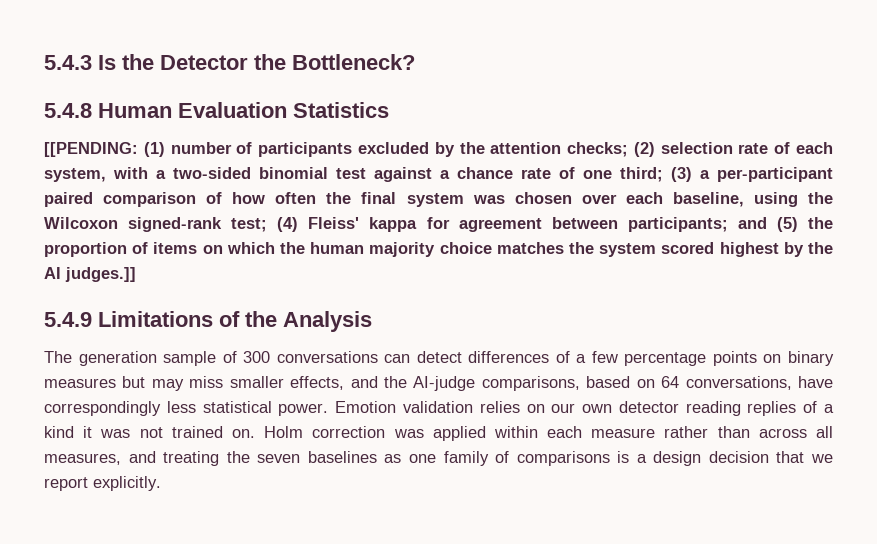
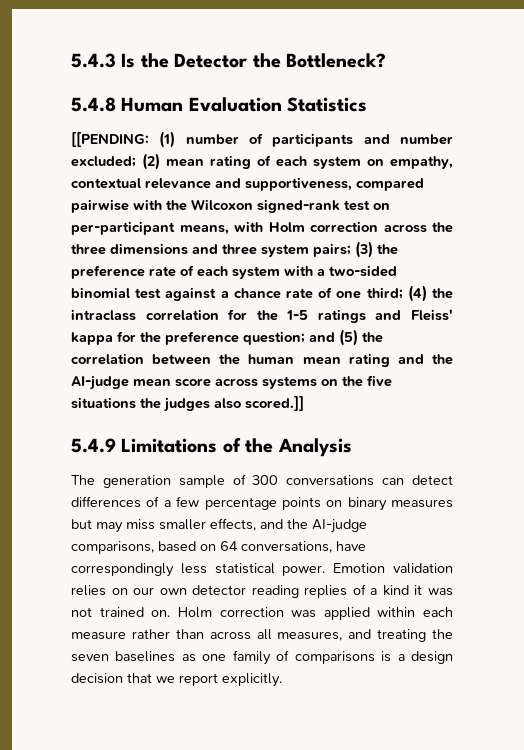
- [[PENDING: (1) number of participants excluded by the attention checks; (2) selection rate of each system, with a two-sided binomial test against a chance rate of one third; (3) a per-participant paired comparison of how often the final system was chosen over each baseline, using the Wilcoxon signed-rank test; (4) Fleiss' kappa for agreement between participants; and (5) the proportion of items on which the human majority choice matches the system scored highest by the AI judges.]]
+ [[PENDING: (1) number of participants and number excluded; (2) mean rating of each system on empathy, contextual relevance and supportiveness, compared pairwise with the Wilcoxon signed-rank test on per-participant means, with Holm correction across the three dimensions and three system pairs; (3) the preference rate of each system with a two-sided binomial test against a chance rate of one third; (4) the intraclass correlation for the 1-5 ratings and Fleiss' kappa for the preference question; and (5) the correlation between the human mean rating and the AI-judge mean score across systems on the five situations the judges also scored.]]

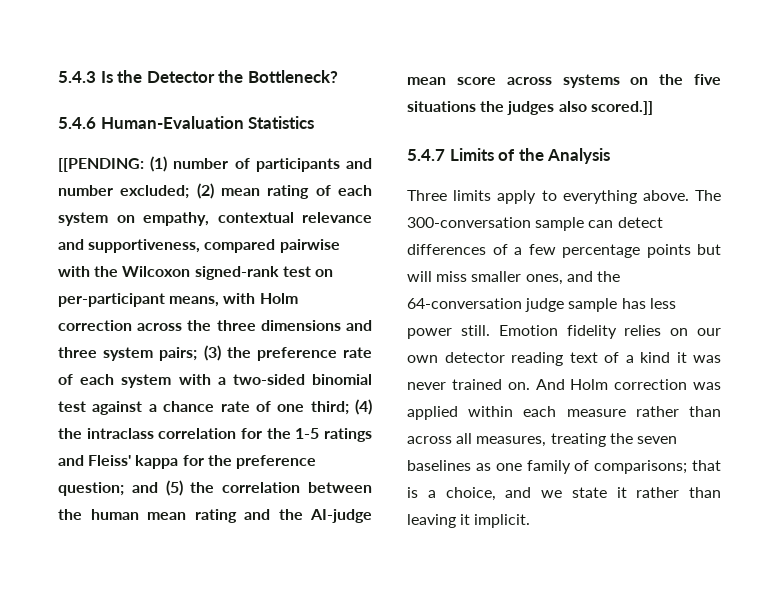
- 5.4.8 Human Evaluation Statistics
+ 5.4.6 Human-Evaluation Statistics
- 5.4.9 Limitations of the Analysis
+ 5.4.7 Limits of the Analysis
- The generation sample of 300 conversations can detect differences of a few percentage points on binary measures but may miss smaller effects, and the AI-judge comparisons, based on 64 conversations, have correspondingly less statistical power. Emotion validation relies on our own detector reading replies of a kind it was not trained on.
+ Three limits apply to everything above. The 300-conversation sample can detect differences of a few percentage points but will miss smaller ones, and the 64-conversation judge sample has less power still. Emotion fidelity relies on our own detector reading text of a kind it was never trained on.
- Holm correction was applied within each measure rather than across all measures, and treating the seven baselines as one family of comparisons is a design decision that we report explicitly.
+ And Holm correction was applied within each measure rather than across all measures, treating the seven baselines as one family of comparisons; that is a choice, and we state it rather than leaving it implicit.

